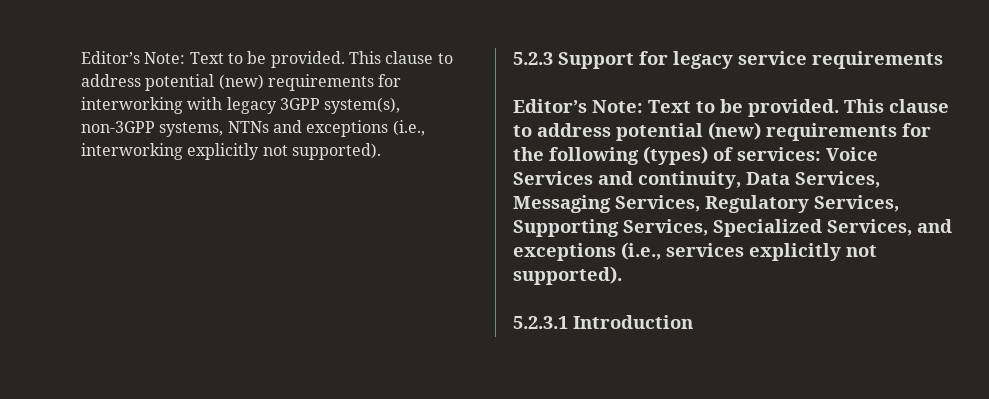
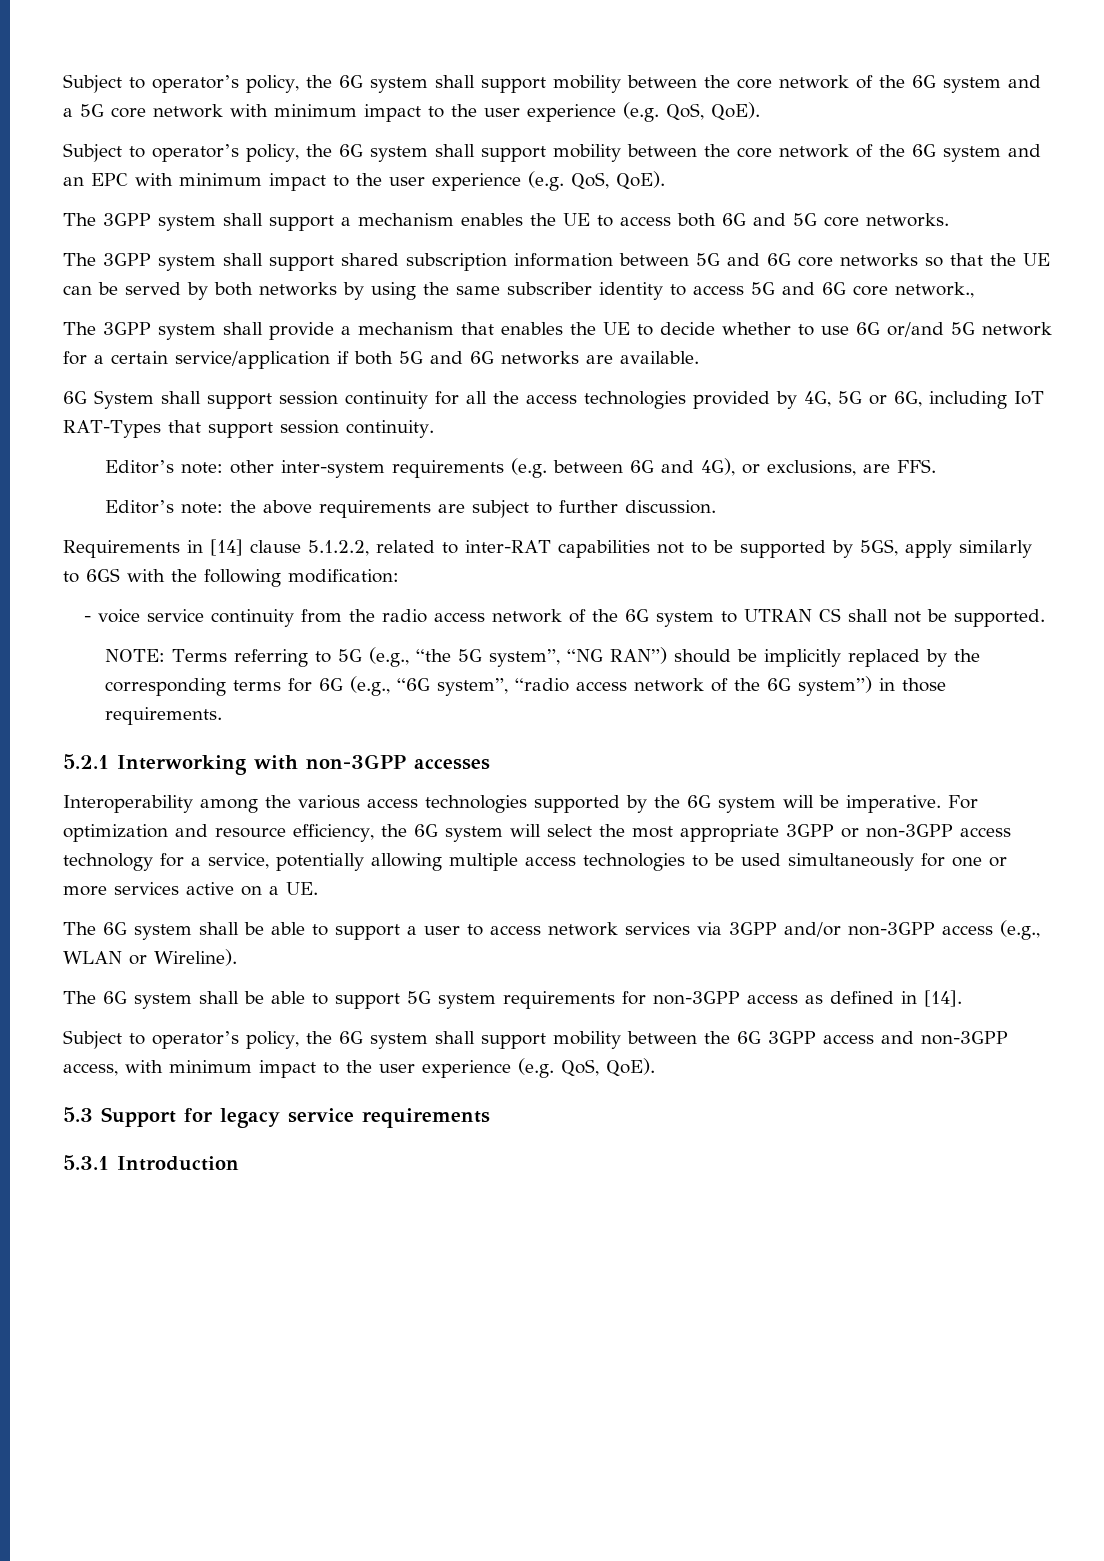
- Editor’s Note: Text to be provided. This clause to address potential (new) requirements for interworking with legacy 3GPP system(s), non-3GPP systems, NTNs and exceptions (i.e., interworking explicitly not supported).
- 5.2.3 Support for legacy service requirements
+ Subject to operator’s policy, the 6G system shall support mobility between the core network of the 6G system and a 5G core network with minimum impact to the user experience (e.g. QoS, QoE).
+ Subject to operator’s policy, the 6G system shall support mobility between the core network of the 6G system and an EPC with minimum impact to the user experience (e.g. QoS, QoE).
+ The 3GPP system shall support a mechanism enables the UE to access both 6G and 5G core networks.
+ The 3GPP system shall support shared subscription information between 5G and 6G core networks so that the UE can be served by both networks by using the same subscriber identity to access 5G and 6G core network.,
+ The 3GPP system shall provide a mechanism that enables the UE to decide whether to use 6G or/and 5G network for a certain service/application if both 5G and 6G networks are available.
+ 6G System shall support session continuity for all the access technologies provided by 4G, 5G or 6G, including IoT RAT-Types that support session continuity.
+ Editor’s note: other inter-system requirements (e.g. between 6G and 4G), or exclusions, are FFS.
+ Editor’s note: the above requirements are subject to further discussion.
+ Requirements in [14] clause 5.1.2.2, related to inter-RAT capabilities not to be supported by 5GS, apply similarly to 6GS with the following modification:
+ - voice service continuity from the radio access network of the 6G system to UTRAN CS shall not be supported.
+ NOTE: Terms referring to 5G (e.g., “the 5G system”, “NG RAN”) should be implicitly replaced by the corresponding terms for 6G (e.g., “6G system”, “radio access network of the 6G system”) in those requirements.
+ 5.2.1 Interworking with non-3GPP accesses
+ Interoperability among the various access technologies supported by the 6G system will be imperative. For optimization and resource efficiency, the 6G system will select the most appropriate 3GPP or non-3GPP access technology for a service, potentially allowing multiple access technologies to be used simultaneously for one or more services active on a UE.
+ The 6G system shall be able to support a user to access network services via 3GPP and/or non-3GPP access (e.g., WLAN or Wireline).
+ The 6G system shall be able to support 5G system requirements for non-3GPP access as defined in [14].
+ Subject to operator’s policy, the 6G system shall support mobility between the 6G 3GPP access and non-3GPP access, with minimum impact to the user experience (e.g. QoS, QoE).
+ 5.3 Support for legacy service requirements
- Editor’s Note: Text to be provided. This clause to address potential (new) requirements for the following (types) of services: Voice Services and continuity, Data Services, Messaging Services, Regulatory Services, Supporting Services, Specialized Services, and exceptions (i.e., services explicitly not supported).
- 5.2.3.1 Introduction
+ 5.3.1 Introduction

